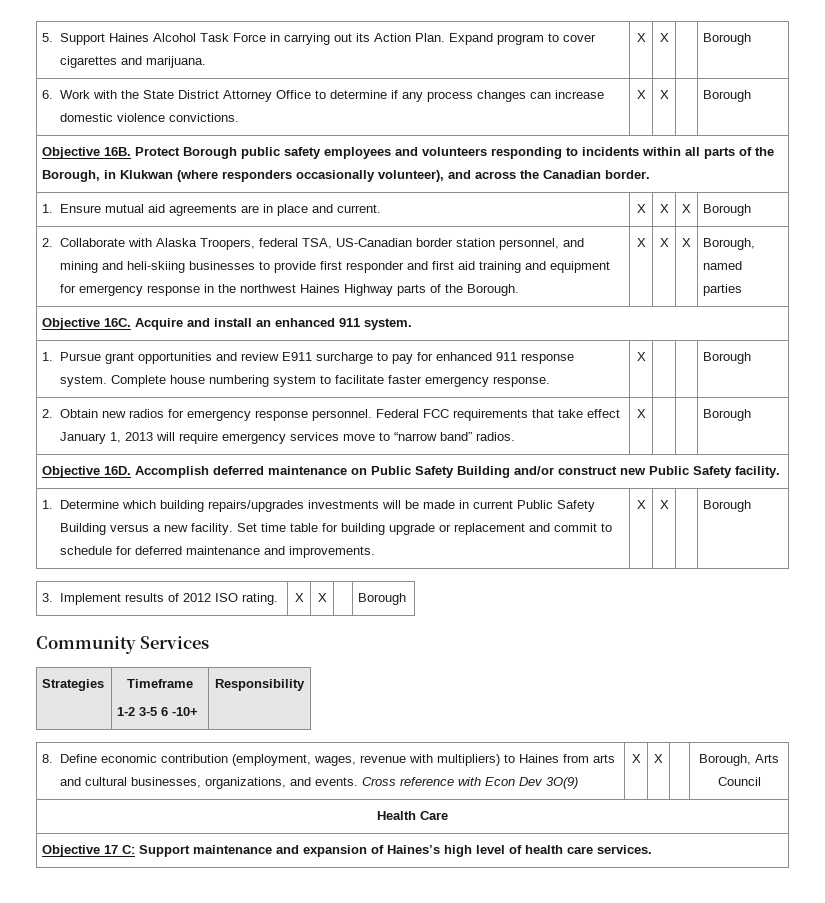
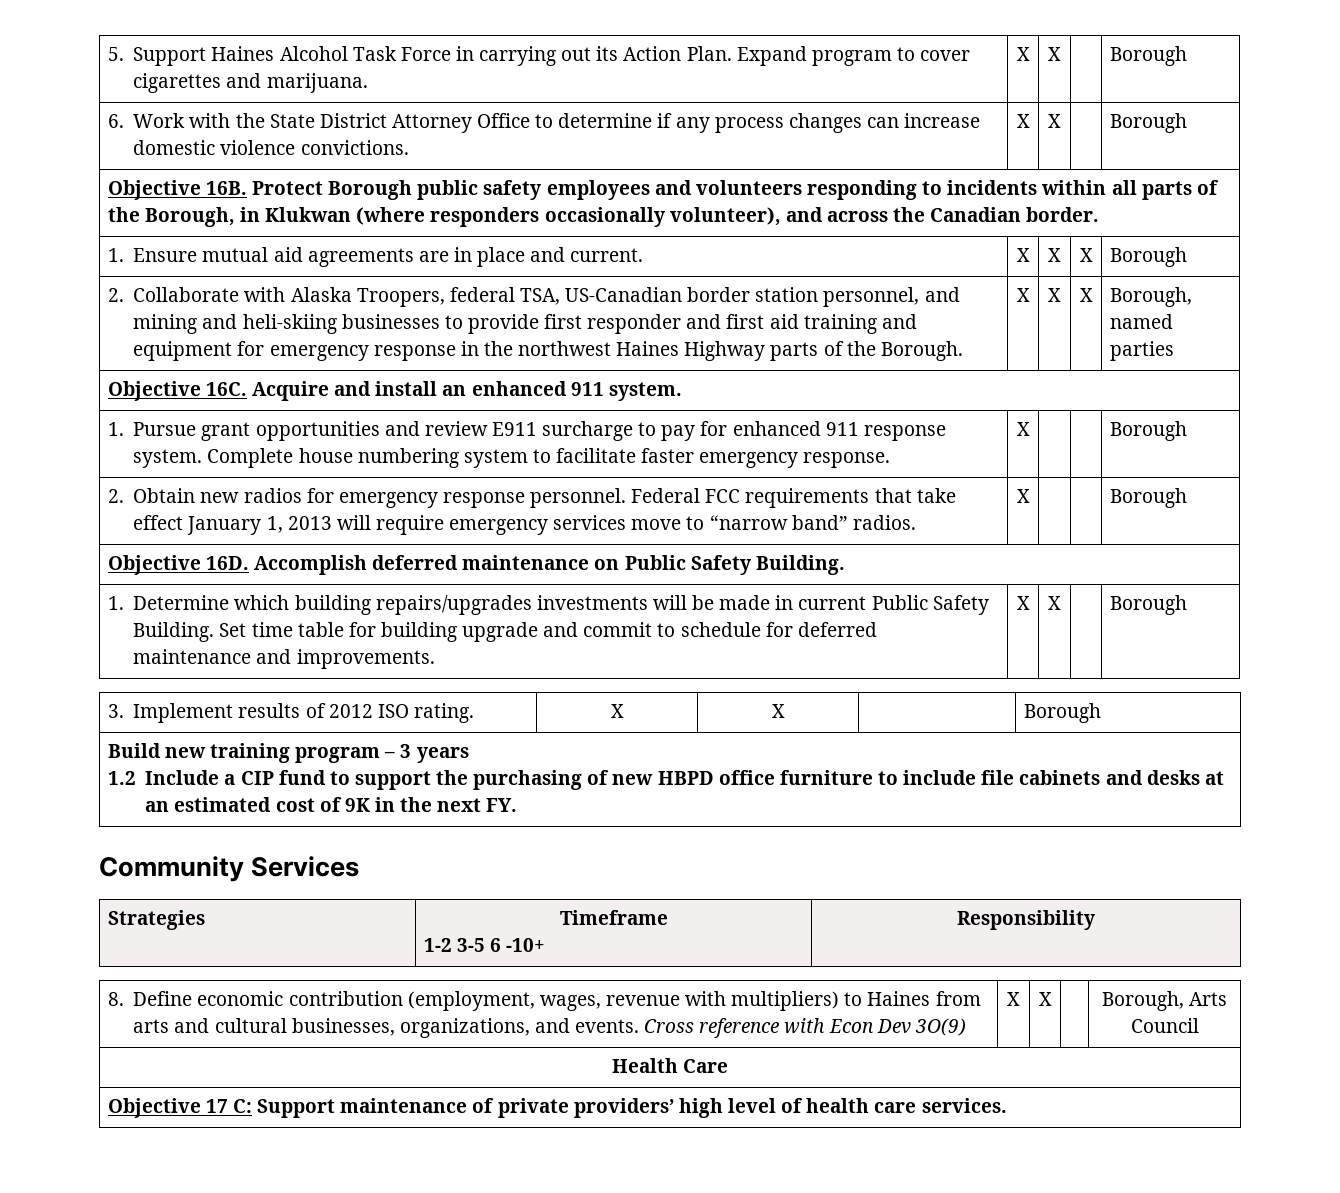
- Objective 16D. Accomplish deferred maintenance on Public Safety Building and/or construct new Public Safety facility.
+ Objective 16D. Accomplish deferred maintenance on Public Safety Building.
- 1. Determine which building repairs/upgrades investments will be made in current Public Safety Building versus a new facility. Set time table for building upgrade or replacement and commit to schedule for deferred maintenance and improvements. | X | X | | Borough
+ 1. Determine which building repairs/upgrades investments will be made in current Public Safety Building. Set time table for building upgrade and commit to schedule for deferred maintenance and improvements. | X | X | | Borough
+ Build new training program – 3 years
+ 1.2 Include a CIP fund to support the purchasing of new HBPD office furniture to include file cabinets and desks at an estimated cost of 9K in the next FY.
- Objective 17 C: Support maintenance and expansion of Haines’s high level of health care services.
+ Objective 17 C: Support maintenance of private providers’ high level of health care services.

